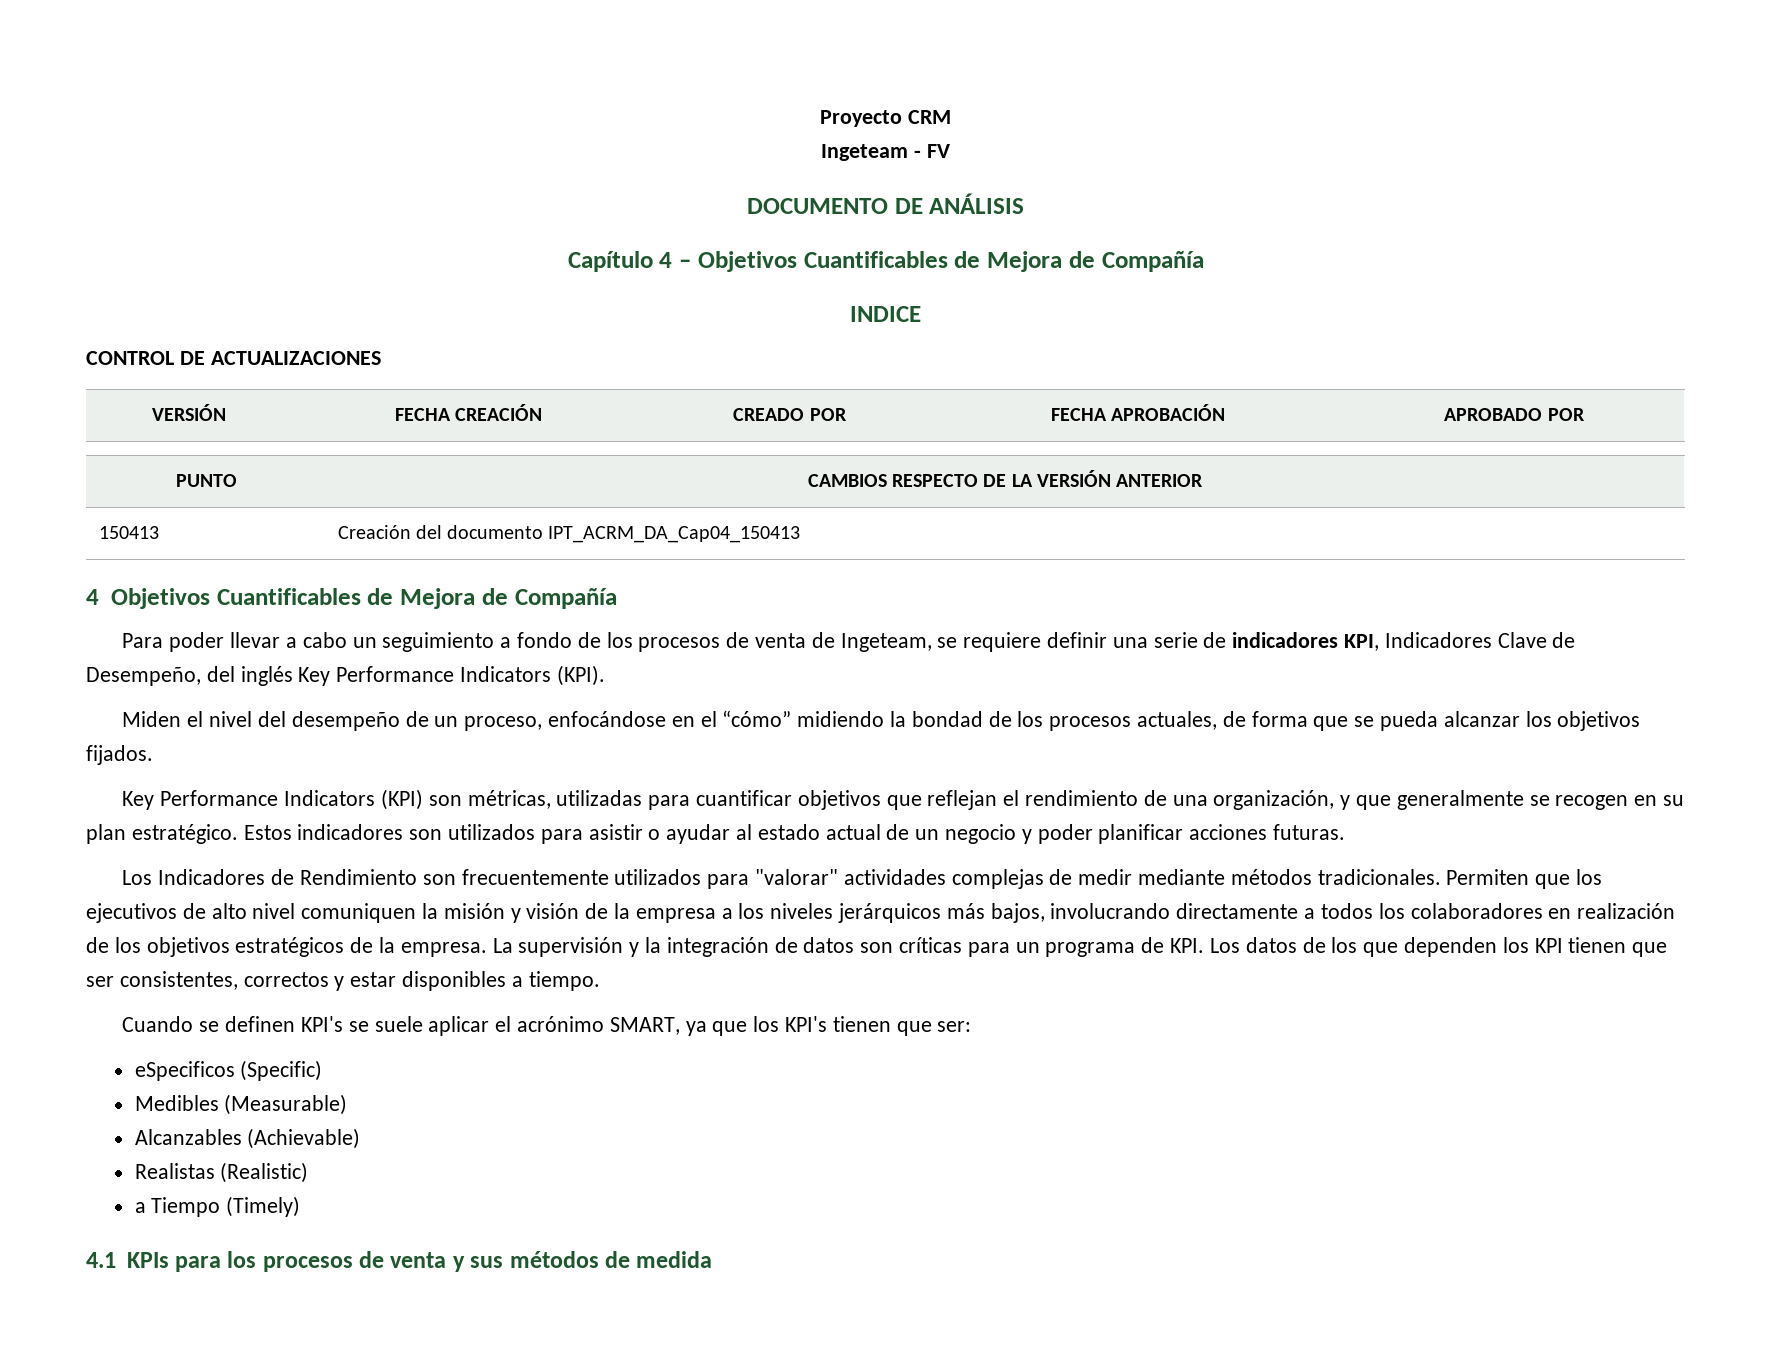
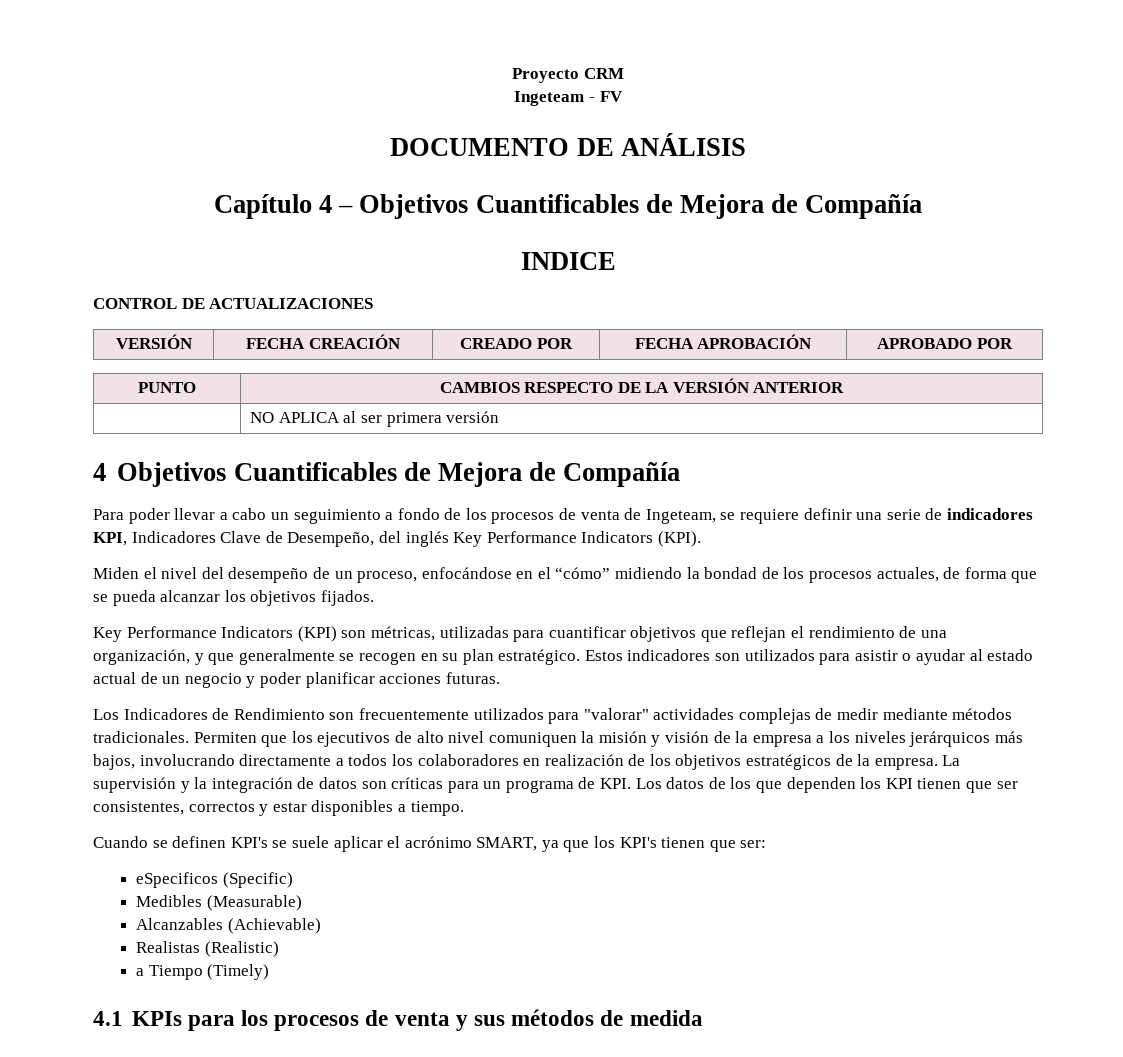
- 150413 | Creación del documento IPT_ACRM_DA_Cap04_150413
+ | NO APLICA al ser primera versión

